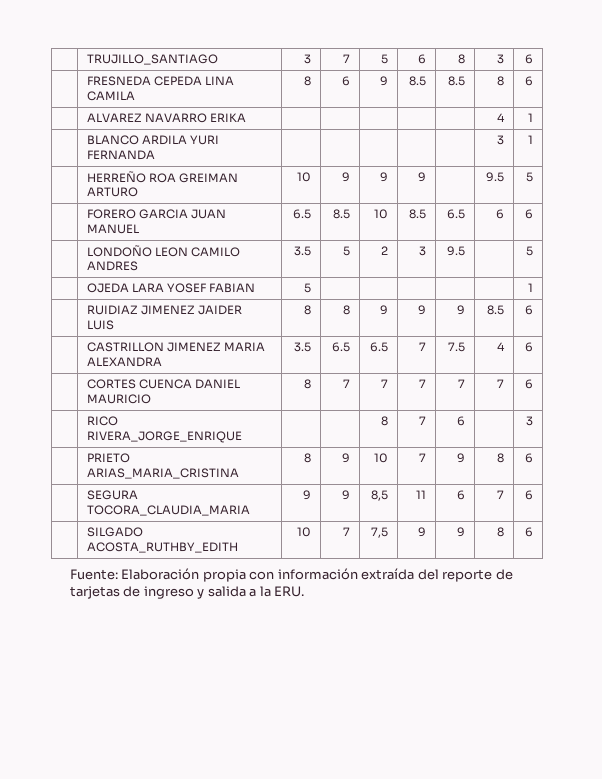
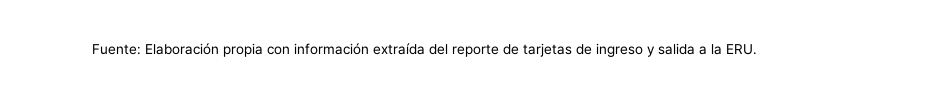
- | TRUJILLO_SANTIAGO | 3 | 7 | 5 | 6 | 8 | 3 | 6
- | FRESNEDA CEPEDA LINA CAMILA | 8 | 6 | 9 | 8.5 | 8.5 | 8 | 6
- | ALVAREZ NAVARRO ERIKA | | | | | | 4 | 1
- | BLANCO ARDILA YURI FERNANDA | | | | | | 3 | 1
- | HERREÑO ROA GREIMAN ARTURO | 10 | 9 | 9 | 9 | | 9.5 | 5
- | FORERO GARCIA JUAN MANUEL | 6.5 | 8.5 | 10 | 8.5 | 6.5 | 6 | 6
- | LONDOÑO LEON CAMILO ANDRES | 3.5 | 5 | 2 | 3 | 9.5 | | 5
- | OJEDA LARA YOSEF FABIAN | 5 | | | | | | 1
- | RUIDIAZ JIMENEZ JAIDER LUIS | 8 | 8 | 9 | 9 | 9 | 8.5 | 6
- | CASTRILLON JIMENEZ MARIA ALEXANDRA | 3.5 | 6.5 | 6.5 | 7 | 7.5 | 4 | 6
- | CORTES CUENCA DANIEL MAURICIO | 8 | 7 | 7 | 7 | 7 | 7 | 6
- | RICO RIVERA_JORGE_ENRIQUE | | | 8 | 7 | 6 | | 3
- | PRIETO ARIAS_MARIA_CRISTINA | 8 | 9 | 10 | 7 | 9 | 8 | 6
- | SEGURA TOCORA_CLAUDIA_MARIA | 9 | 9 | 8,5 | 11 | 6 | 7 | 6
- | SILGADO ACOSTA_RUTHBY_EDITH | 10 | 7 | 7,5 | 9 | 9 | 8 | 6

